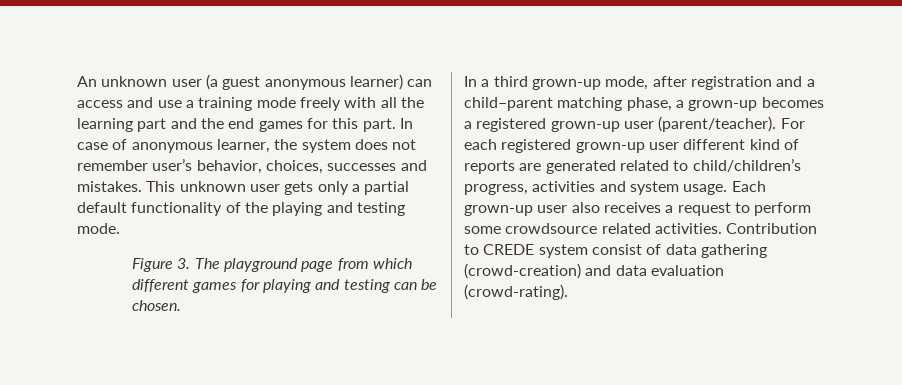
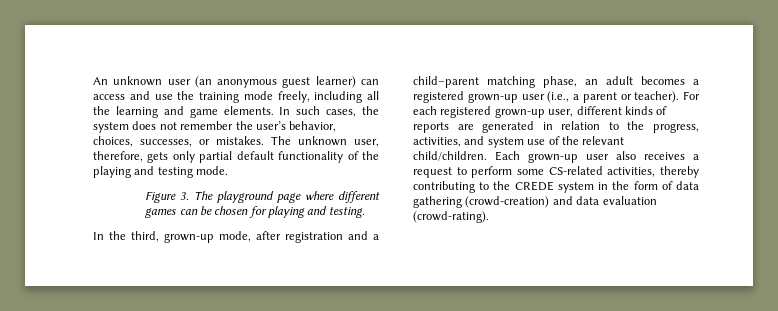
- An unknown user (a guest anonymous learner) can access and use a training mode freely with all the learning part and the end games for this part. In case of anonymous learner, the system does not remember user’s behavior, choices, successes and mistakes. This unknown user gets only a partial default functionality of the playing and testing mode.
+ An unknown user (an anonymous guest learner) can access and use the training mode freely, including all the learning and game elements. In such cases, the system does not remember the user’s behavior, choices, successes, or mistakes. The unknown user, therefore, gets only partial default functionality of the playing and testing mode.
- Figure 3. The playground page from which different games for playing and testing can be chosen.
- In a third grown-up mode, after registration and a child–parent matching phase, a grown-up becomes a registered grown-up user (parent/teacher).
+ Figure 3. The playground page where different games can be chosen for playing and testing.
+ In the third, grown-up mode, after registration and a child–parent matching phase, an adult becomes a registered grown-up user (i.e., a parent or teacher).
- For each registered grown-up user different kind of reports are generated related to child/children’s progress, activities and system usage.
+ For each registered grown-up user, different kinds of reports are generated in relation to the progress, activities, and system use of the relevant child/children.
- Each grown-up user also receives a request to perform some crowdsource related activities. Contribution to CREDE system consist of data gathering (crowd-creation) and data evaluation (crowd-rating).
+ Each grown-up user also receives a request to perform some CS-related activities, thereby contributing to the CREDE system in the form of data gathering (crowd-creation) and data evaluation (crowd-rating).

